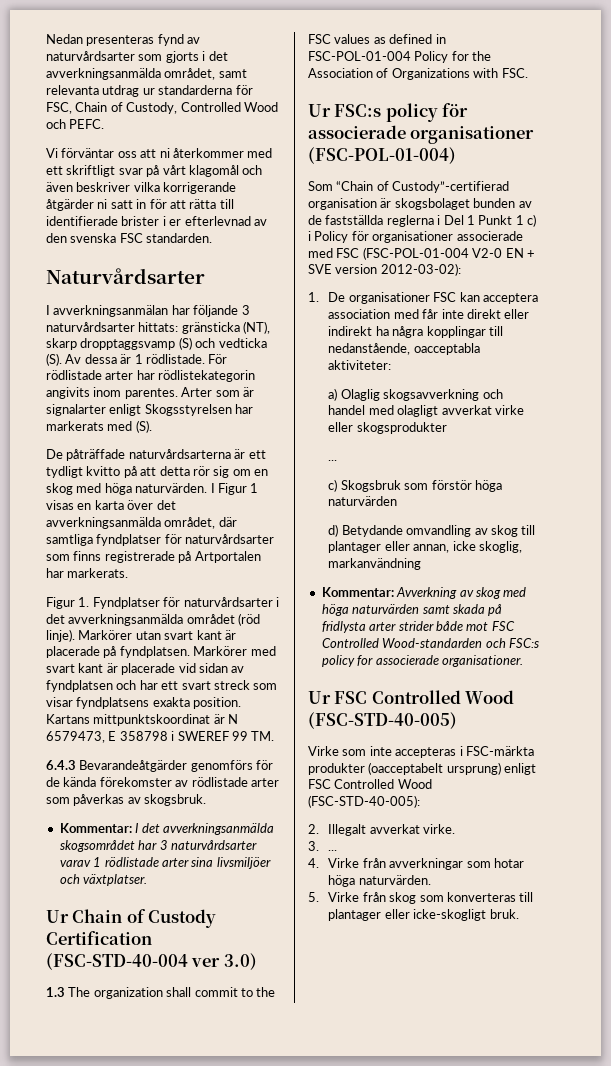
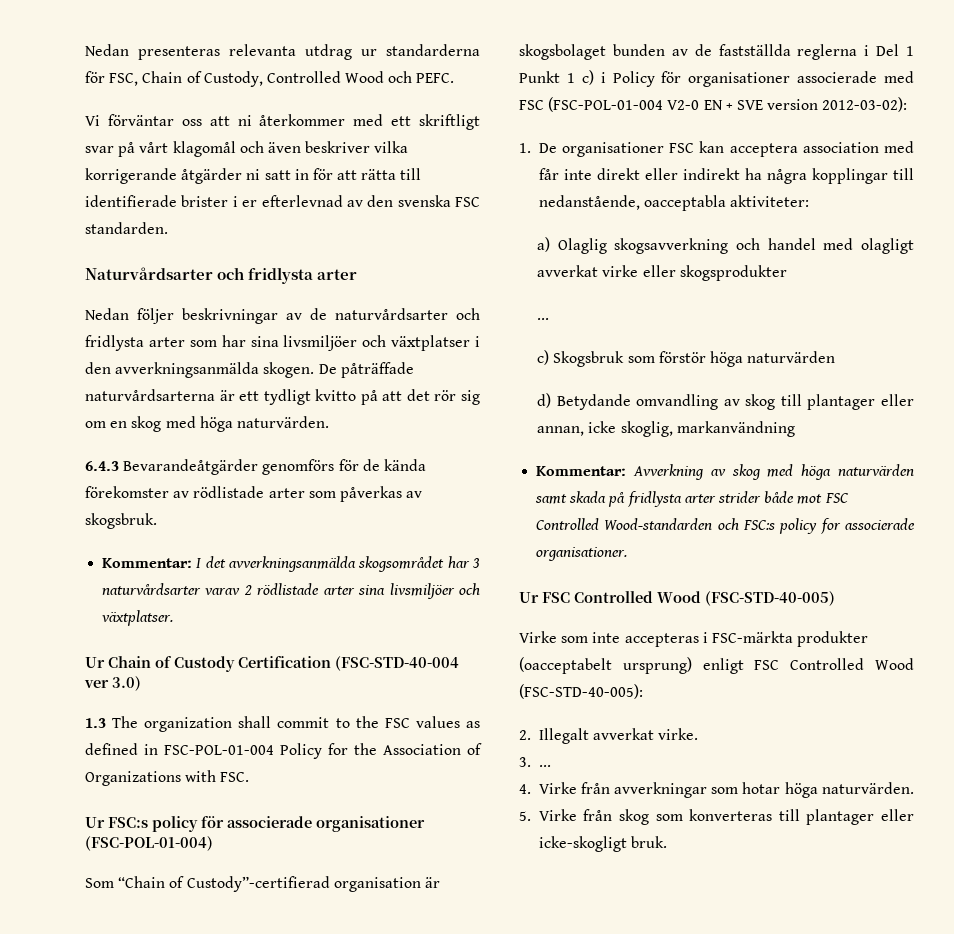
- Nedan presenteras fynd av naturvårdsarter som gjorts i det avverkningsanmälda området, samt relevanta utdrag ur standarderna för FSC, Chain of Custody, Controlled Wood och PEFC.
+ Nedan presenteras relevanta utdrag ur standarderna för FSC, Chain of Custody, Controlled Wood och PEFC.
- Naturvårdsarter
- I avverkningsanmälan har följande 3 naturvårdsarter hittats: gränsticka (NT), skarp dropptaggsvamp (S) och vedticka (S). Av dessa är 1 rödlistade. För rödlistade arter har rödlistekategorin angivits inom parentes. Arter som är signalarter enligt Skogsstyrelsen har markerats med (S).
- De påträffade naturvårdsarterna är ett tydligt kvitto på att detta rör sig om en skog med höga naturvärden. I Figur 1 visas en karta över det avverkningsanmälda området, där samtliga fyndplatser för naturvårdsarter som finns registrerade på Artportalen har markerats.
- Figur 1. Fyndplatser för naturvårdsarter i det avverkningsanmälda området (röd linje). Markörer utan svart kant är placerade på fyndplatsen. Markörer med svart kant är placerade vid sidan av fyndplatsen och har ett svart streck som visar fyndplatsens exakta position. Kartans mittpunktskoordinat är N 6579473, E 358798 i SWEREF 99 TM.
+ Naturvårdsarter och fridlysta arter
+ Nedan följer beskrivningar av de naturvårdsarter och fridlysta arter som har sina livsmiljöer och växtplatser i den avverkningsanmälda skogen. De påträffade naturvårdsarterna är ett tydligt kvitto på att det rör sig om en skog med höga naturvärden.
- Kommentar: I det avverkningsanmälda skogsområdet har 3 naturvårdsarter varav 1 rödlistade arter sina livsmiljöer och växtplatser.
+ Kommentar: I det avverkningsanmälda skogsområdet har 3 naturvårdsarter varav 2 rödlistade arter sina livsmiljöer och växtplatser.

